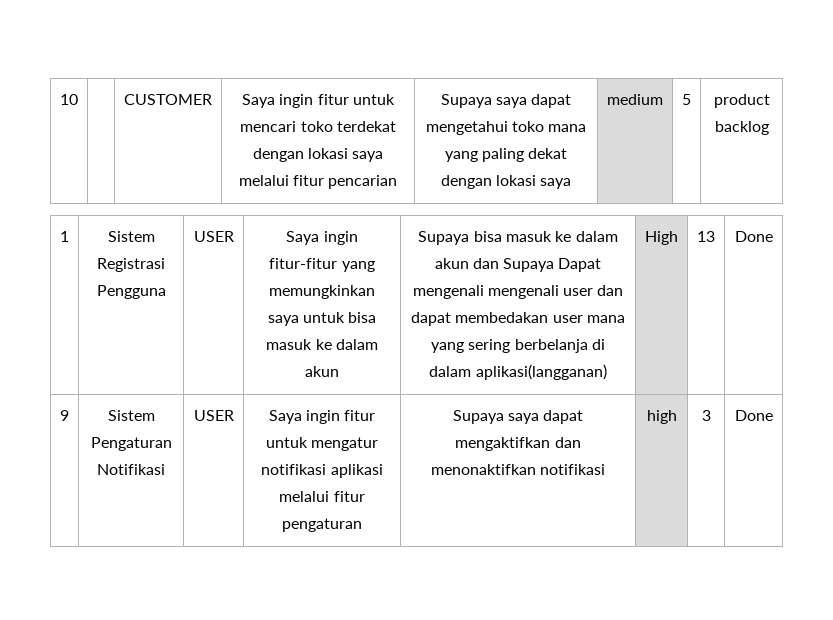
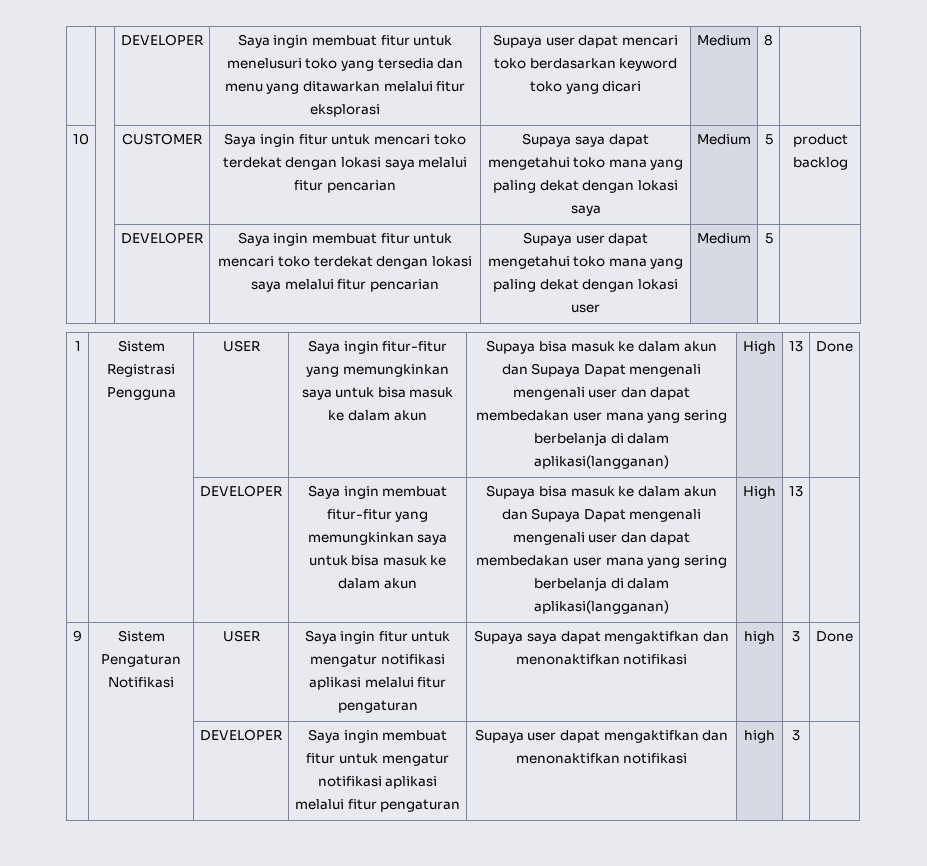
+ | | DEVELOPER | Saya ingin membuat fitur untuk menelusuri toko yang tersedia dan menu yang ditawarkan melalui fitur eksplorasi | Supaya user dapat mencari toko berdasarkan keyword toko yang dicari | Medium | 8 |
- 10 | | CUSTOMER | Saya ingin fitur untuk mencari toko terdekat dengan lokasi saya melalui fitur pencarian | Supaya saya dapat mengetahui toko mana yang paling dekat dengan lokasi saya | medium | 5 | product backlog
+ 10 | | CUSTOMER | Saya ingin fitur untuk mencari toko terdekat dengan lokasi saya melalui fitur pencarian | Supaya saya dapat mengetahui toko mana yang paling dekat dengan lokasi saya | Medium | 5 | product backlog
+ | | DEVELOPER | Saya ingin membuat fitur untuk mencari toko terdekat dengan lokasi saya melalui fitur pencarian | Supaya user dapat mengetahui toko mana yang paling dekat dengan lokasi user | Medium | 5 |
+ | | DEVELOPER | Saya ingin membuat fitur-fitur yang memungkinkan saya untuk bisa masuk ke dalam akun | Supaya bisa masuk ke dalam akun dan Supaya Dapat mengenali mengenali user dan dapat membedakan user mana yang sering berbelanja di dalam aplikasi(langganan) | High | 13 |
+ | | DEVELOPER | Saya ingin membuat fitur untuk mengatur notifikasi aplikasi melalui fitur pengaturan | Supaya user dapat mengaktifkan dan menonaktifkan notifikasi | high | 3 |

